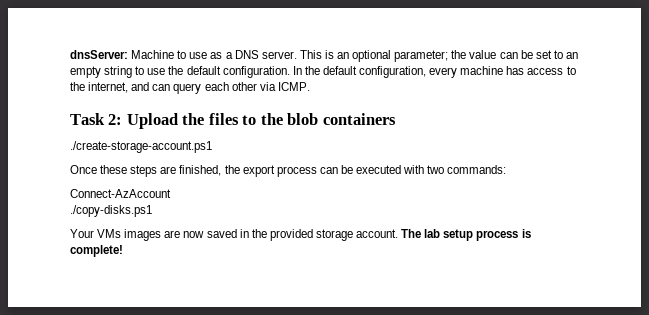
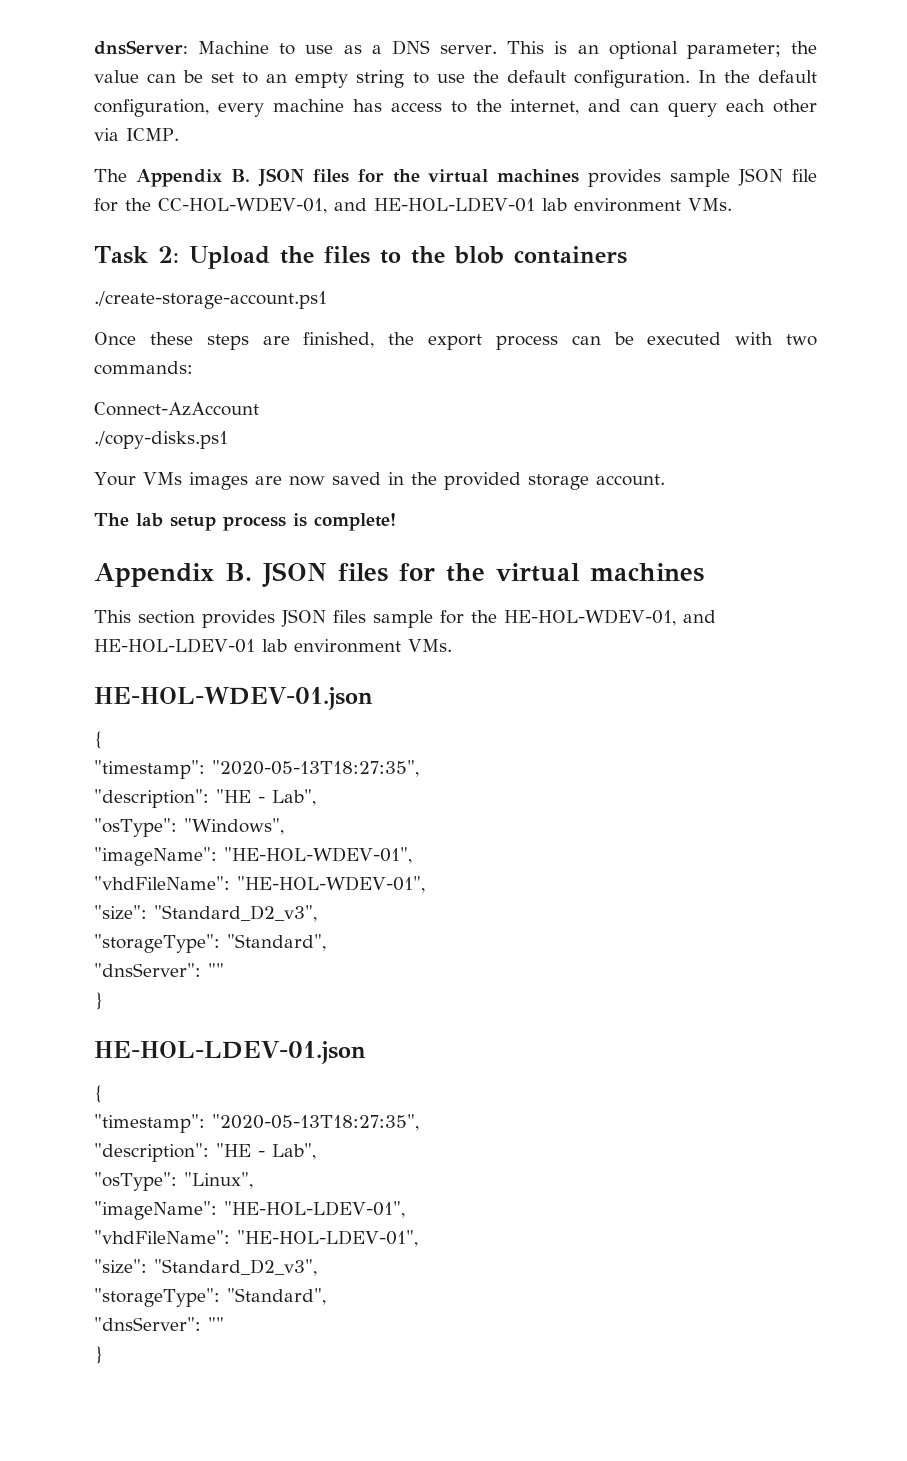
+ The Appendix B. JSON files for the virtual machines provides sample JSON file for the CC-HOL-WDEV-01, and HE-HOL-LDEV-01 lab environment VMs.
- Your VMs images are now saved in the provided storage account. The lab setup process is complete!
+ Your VMs images are now saved in the provided storage account.
+ The lab setup process is complete!
+ Appendix B. JSON files for the virtual machines
+ This section provides JSON files sample for the HE-HOL-WDEV-01, and HE-HOL-LDEV-01 lab environment VMs.
+ HE-HOL-WDEV-01.json
+ {
+ "timestamp": "2020-05-13T18:27:35",
+ "description": "HE - Lab",
+ "osType": "Windows",
+ "imageName": "HE-HOL-WDEV-01",
+ "vhdFileName": "HE-HOL-WDEV-01",
+ "size": "Standard_D2_v3",
+ "storageType": "Standard",
+ "dnsServer": ""
+ }
+ HE-HOL-LDEV-01.json
+ {
+ "timestamp": "2020-05-13T18:27:35",
+ "description": "HE - Lab",
+ "osType": "Linux",
+ "imageName": "HE-HOL-LDEV-01",
+ "vhdFileName": "HE-HOL-LDEV-01",
+ "size": "Standard_D2_v3",
+ "storageType": "Standard",
+ "dnsServer": ""
+ }

